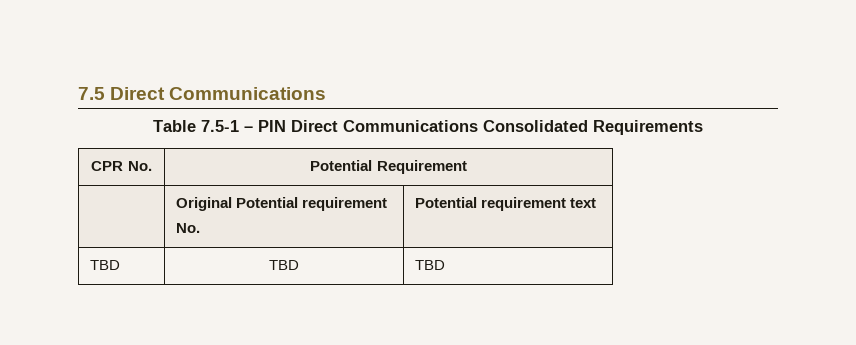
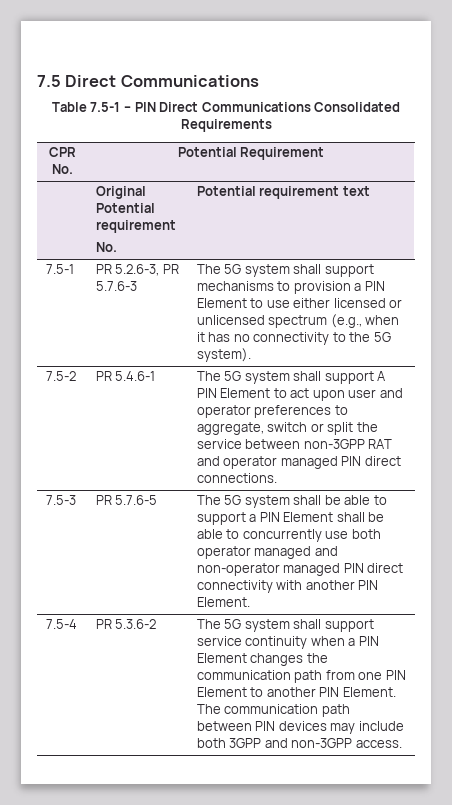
- TBD | TBD | TBD
+ 7.5-1 | PR 5.2.6-3, PR 5.7.6-3 | The 5G system shall support mechanisms to provision a PIN Element to use either licensed or unlicensed spectrum (e.g., when it has no connectivity to the 5G system).
+ 7.5-2 | PR 5.4.6-1 | The 5G system shall support A PIN Element to act upon user and operator preferences to aggregate, switch or split the service between non-3GPP RAT and operator managed PIN direct connections.
+ 7.5-3 | PR 5.7.6-5 | The 5G system shall be able to support a PIN Element shall be able to concurrently use both operator managed and non-operator managed PIN direct connectivity with another PIN Element.
+ 7.5-4 | PR 5.3.6-2 | The 5G system shall support service continuity when a PIN Element changes the communication path from one PIN Element to another PIN Element. The communication path between PIN devices may include both 3GPP and non-3GPP access.

